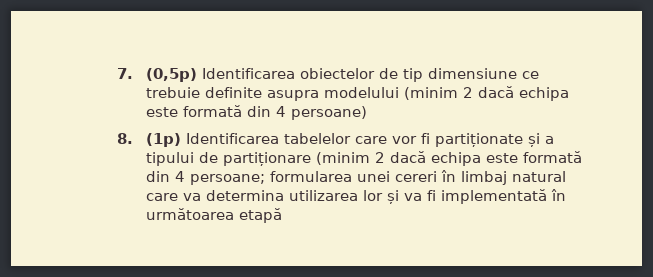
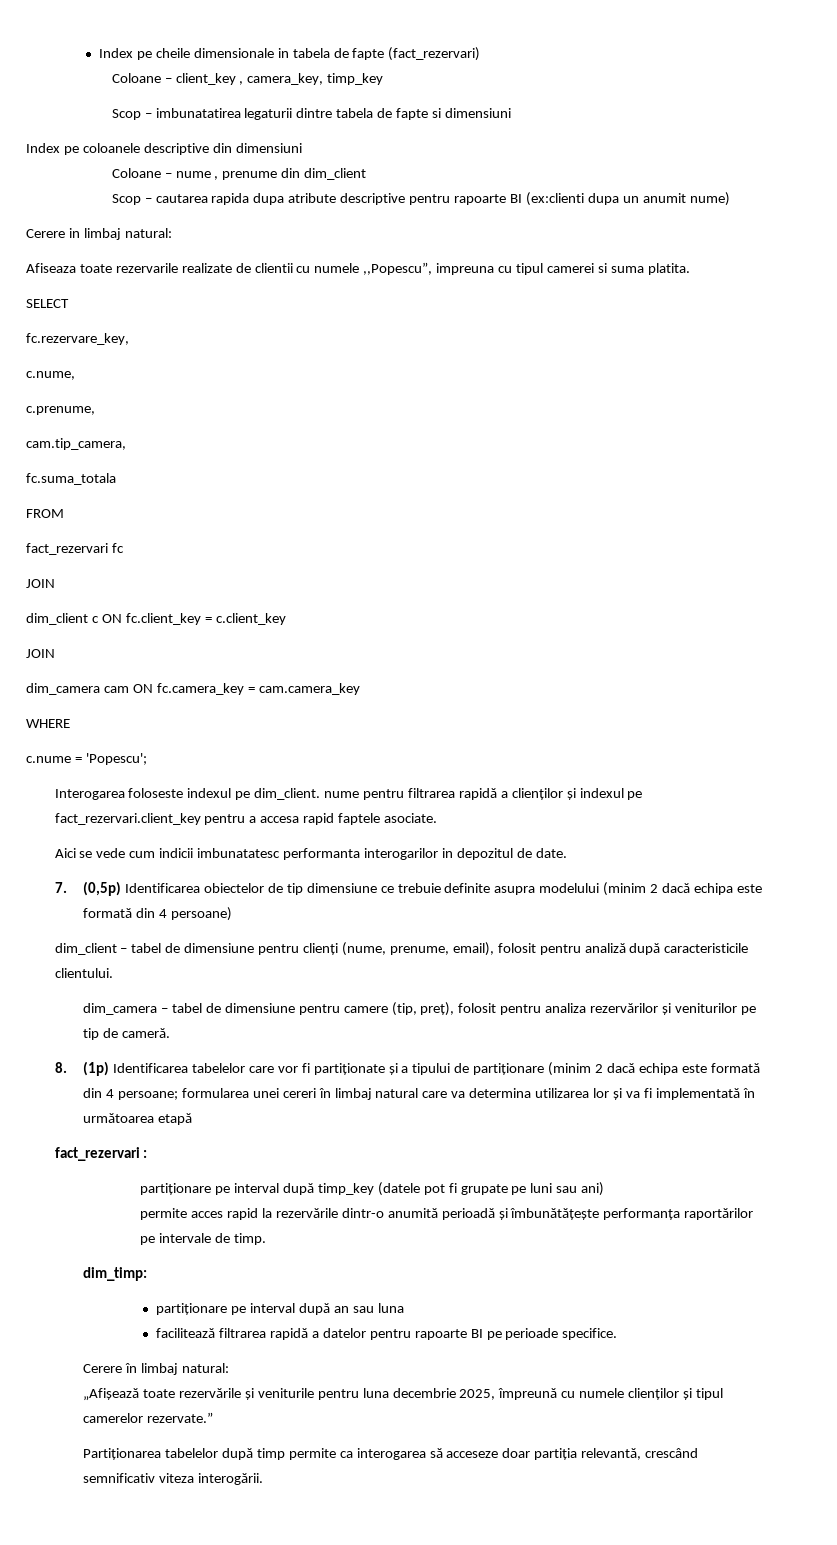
+ Index pe cheile dimensionale in tabela de fapte (fact_rezervari)
+ Coloane – client_key , camera_key, timp_key
+ Scop – imbunatatirea legaturii dintre tabela de fapte si dimensiuni
+ Index pe coloanele descriptive din dimensiuni
+ Coloane – nume , prenume din dim_client
+ Scop – cautarea rapida dupa atribute descriptive pentru rapoarte BI (ex:clienti dupa un anumit nume)
+ Cerere in limbaj natural:
+ Afiseaza toate rezervarile realizate de clientii cu numele ,,Popescu”, impreuna cu tipul camerei si suma platita.
+ SELECT
+ fc.rezervare_key,
+ c.nume,
+ c.prenume,
+ cam.tip_camera,
+ fc.suma_totala
+ FROM
+ fact_rezervari fc
+ JOIN
+ dim_client c ON fc.client_key = c.client_key
+ JOIN
+ dim_camera cam ON fc.camera_key = cam.camera_key
+ WHERE
+ c.nume = 'Popescu';
+ Interogarea foloseste indexul pe dim_client. nume pentru filtrarea rapidă a clienților și indexul pe fact_rezervari.client_key pentru a accesa rapid faptele asociate.
+ Aici se vede cum indicii imbunatatesc performanta interogarilor in depozitul de date.
+ dim_client – tabel de dimensiune pentru clienți (nume, prenume, email), folosit pentru analiză după caracteristicile clientului.
+ dim_camera – tabel de dimensiune pentru camere (tip, preț), folosit pentru analiza rezervărilor și veniturilor pe tip de cameră.
+ fact_rezervari :
+ partiționare pe interval după timp_key (datele pot fi grupate pe luni sau ani)
+ permite acces rapid la rezervările dintr-o anumită perioadă și îmbunătățește performanța raportărilor pe intervale de timp.
+ dim_timp:
+ partiționare pe interval după an sau luna
+ facilitează filtrarea rapidă a datelor pentru rapoarte BI pe perioade specifice.
+ Cerere în limbaj natural:
+ „Afișează toate rezervările și veniturile pentru luna decembrie 2025, împreună cu numele clienților și tipul camerelor rezervate.”
+ Partiționarea tabelelor după timp permite ca interogarea să acceseze doar partiția relevantă, crescând semnificativ viteza interogării.

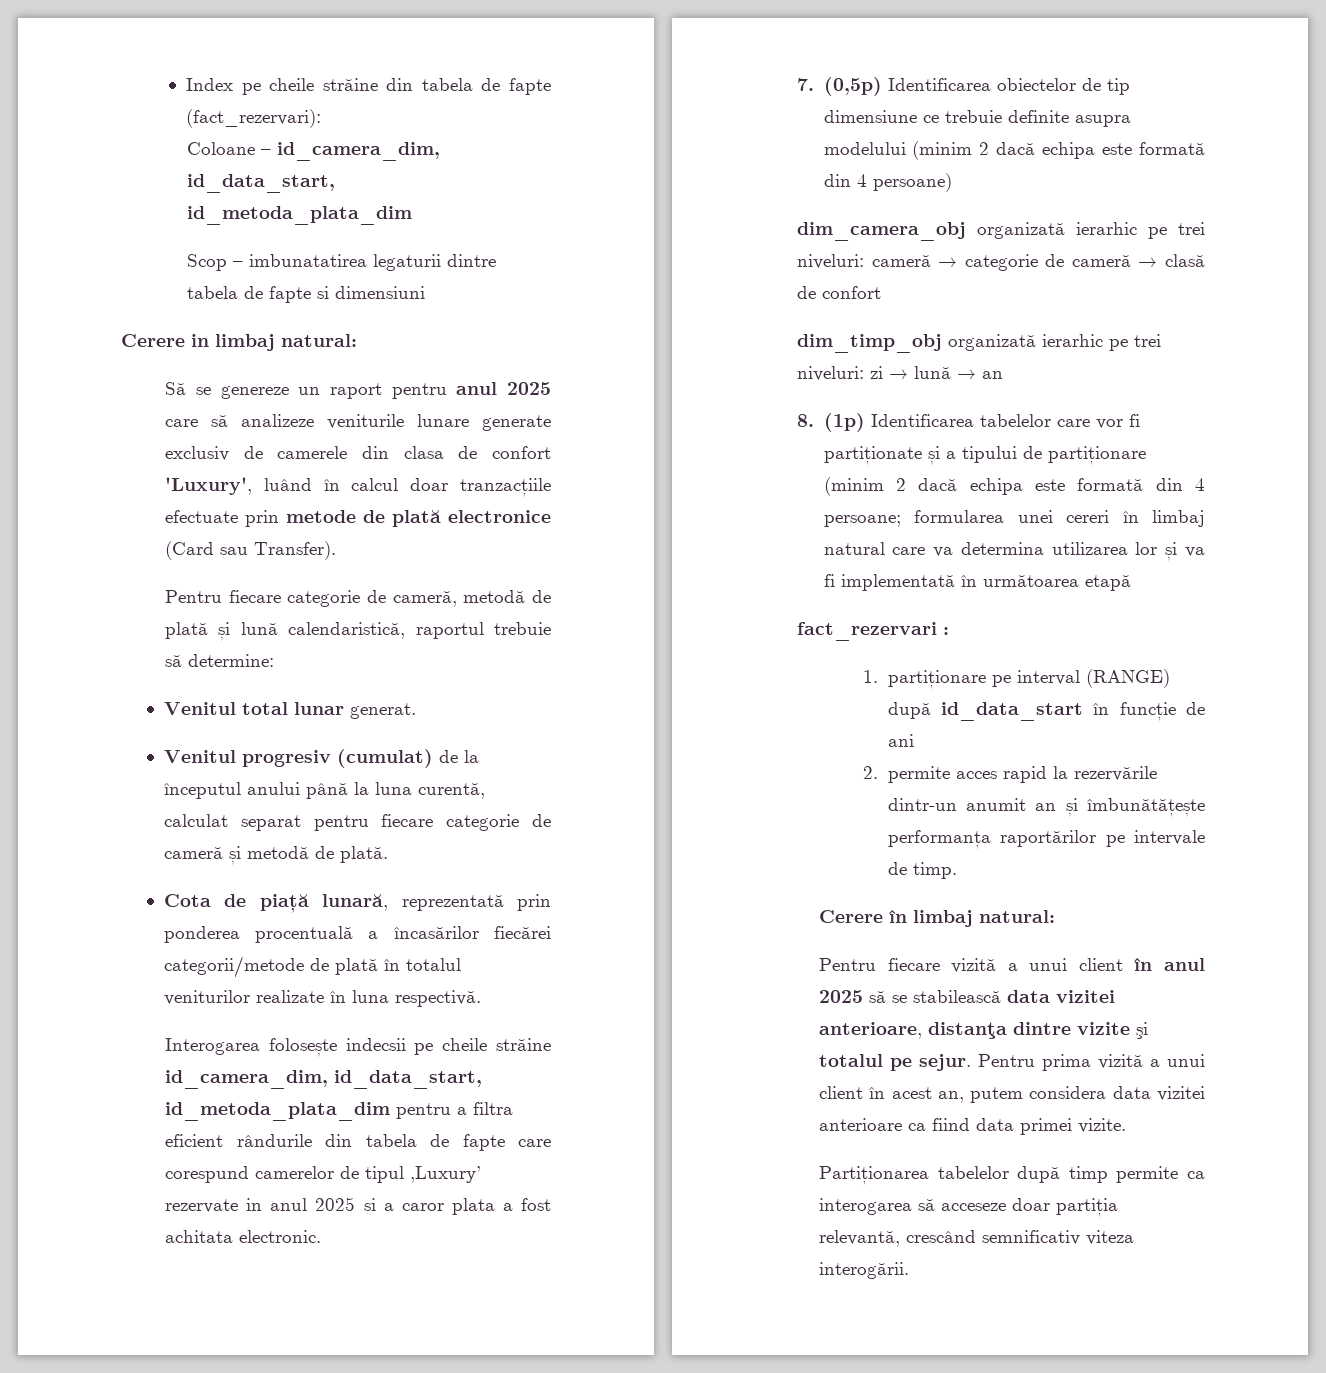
- Index pe cheile dimensionale in tabela de fapte (fact_rezervari)
- Coloane – client_key , camera_key, timp_key
+ Index pe cheile străine din tabela de fapte (fact_rezervari):
+ Coloane – id_camera_dim, id_data_start, id_metoda_plata_dim
- Index pe coloanele descriptive din dimensiuni
- Coloane – nume , prenume din dim_client
- Scop – cautarea rapida dupa atribute descriptive pentru rapoarte BI (ex:clienti dupa un anumit nume)
  Cerere in limbaj natural:
- Afiseaza toate rezervarile realizate de clientii cu numele ,,Popescu”, impreuna cu tipul camerei si suma platita.
- SELECT
- fc.rezervare_key,
- c.nume,
- c.prenume,
- cam.tip_camera,
- fc.suma_totala
- FROM
- fact_rezervari fc
- JOIN
- dim_client c ON fc.client_key = c.client_key
- JOIN
- dim_camera cam ON fc.camera_key = cam.camera_key
- WHERE
- c.nume = 'Popescu';
- Interogarea foloseste indexul pe dim_client. nume pentru filtrarea rapidă a clienților și indexul pe fact_rezervari.client_key pentru a accesa rapid faptele asociate.
- Aici se vede cum indicii imbunatatesc performanta interogarilor in depozitul de date.
+ Să se genereze un raport pentru anul 2025 care să analizeze veniturile lunare generate exclusiv de camerele din clasa de confort 'Luxury', luând în calcul doar tranzacțiile efectuate prin metode de plată electronice (Card sau Transfer).
+ Pentru fiecare categorie de cameră, metodă de plată și lună calendaristică, raportul trebuie să determine:
+ Venitul total lunar generat.
+ Venitul progresiv (cumulat) de la începutul anului până la luna curentă, calculat separat pentru fiecare categorie de cameră și metodă de plată.
+ Cota de piață lunară, reprezentată prin ponderea procentuală a încasărilor fiecărei categorii/metode de plată în totalul veniturilor realizate în luna respectivă.
+ Interogarea folosește indecsii pe cheile străine id_camera_dim, id_data_start, id_metoda_plata_dim pentru a filtra eficient rândurile din tabela de fapte care corespund camerelor de tipul ,Luxury’ rezervate in anul 2025 si a caror plata a fost achitata electronic.
- dim_client – tabel de dimensiune pentru clienți (nume, prenume, email), folosit pentru analiză după caracteristicile clientului.
- dim_camera – tabel de dimensiune pentru camere (tip, preț), folosit pentru analiza rezervărilor și veniturilor pe tip de cameră.
+ dim_camera_obj organizată ierarhic pe trei niveluri: cameră → categorie de cameră → clasă de confort
+ dim_timp_obj organizată ierarhic pe trei niveluri: zi → lună → an
- partiționare pe interval după timp_key (datele pot fi grupate pe luni sau ani)
- permite acces rapid la rezervările dintr-o anumită perioadă și îmbunătățește performanța raportărilor pe intervale de timp.
+ 1. partiționare pe interval (RANGE) după id_data_start în funcție de ani
+ 2. permite acces rapid la rezervările dintr-un anumit an și îmbunătățește performanța raportărilor pe intervale de timp.
- dim_timp:
- partiționare pe interval după an sau luna
- facilitează filtrarea rapidă a datelor pentru rapoarte BI pe perioade specifice.
  Cerere în limbaj natural:
- „Afișează toate rezervările și veniturile pentru luna decembrie 2025, împreună cu numele clienților și tipul camerelor rezervate.”
+ Pentru fiecare vizită a unui client în anul 2025 să se stabilească data vizitei anterioare, distanţa dintre vizite şi totalul pe sejur. Pentru prima vizită a unui client în acest an, putem considera data vizitei anterioare ca fiind data primei vizite.

